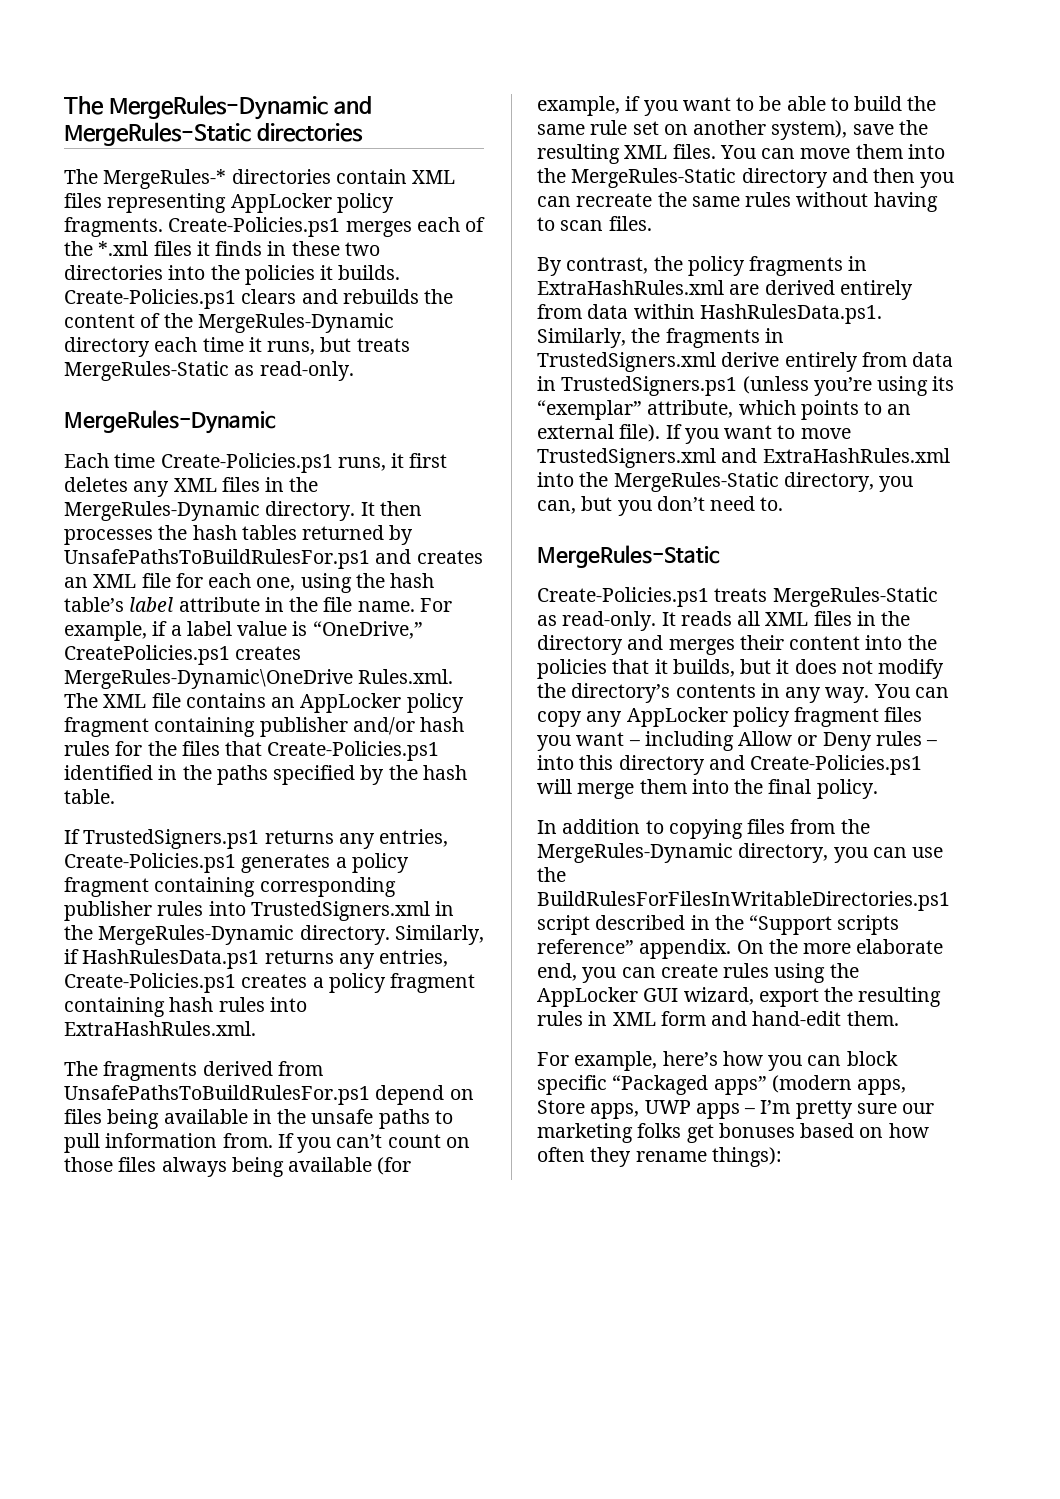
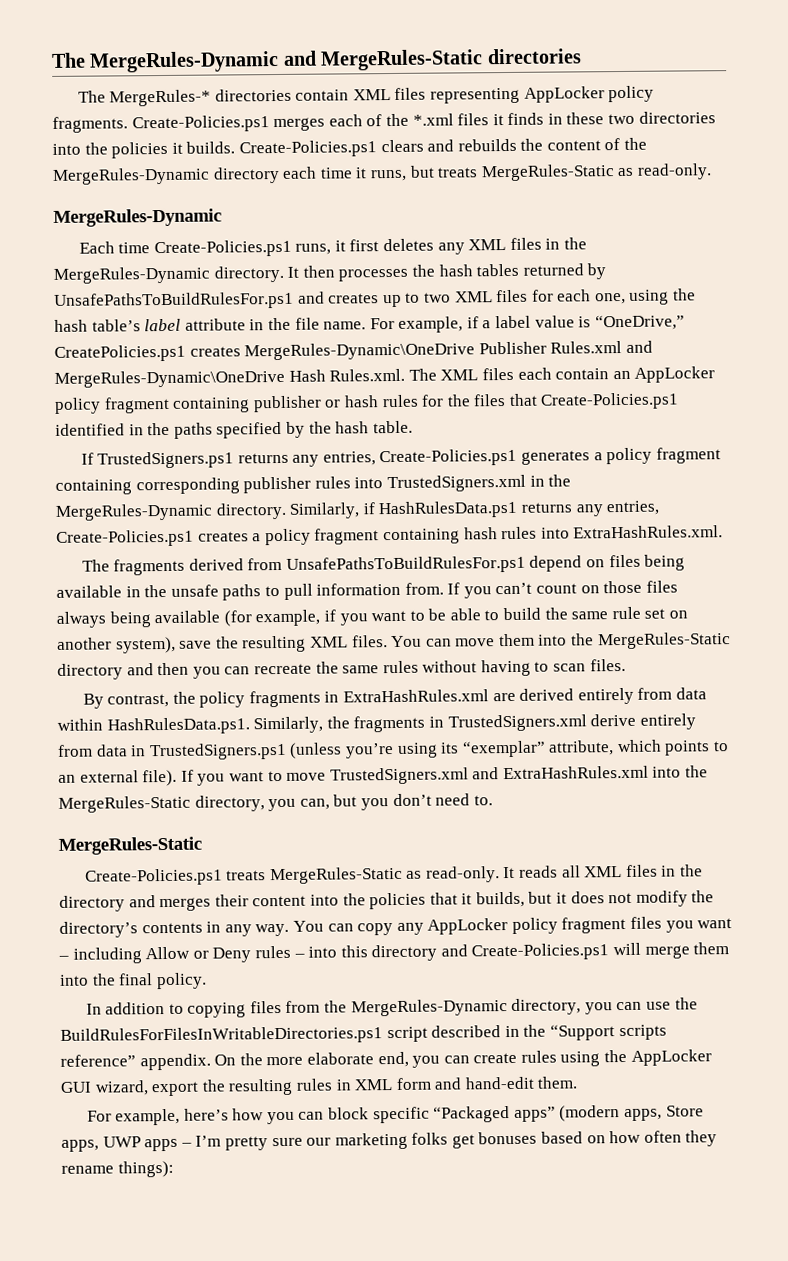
- It then processes the hash tables returned by UnsafePathsToBuildRulesFor.ps1 and creates an XML file for each one, using the hash table’s label attribute in the file name.
+ It then processes the hash tables returned by UnsafePathsToBuildRulesFor.ps1 and creates up to two XML files for each one, using the hash table’s label attribute in the file name.
- For example, if a label value is “OneDrive,” CreatePolicies.ps1 creates MergeRules-Dynamic\OneDrive Rules.xml. The XML file contains an AppLocker policy fragment containing publisher and/or hash rules for the files that Create-Policies.ps1 identified in the paths specified by the hash table.
+ For example, if a label value is “OneDrive,” CreatePolicies.ps1 creates MergeRules-Dynamic\OneDrive Publisher Rules.xml and MergeRules-Dynamic\OneDrive Hash Rules.xml. The XML files each contain an AppLocker policy fragment containing publisher or hash rules for the files that Create-Policies.ps1 identified in the paths specified by the hash table.

